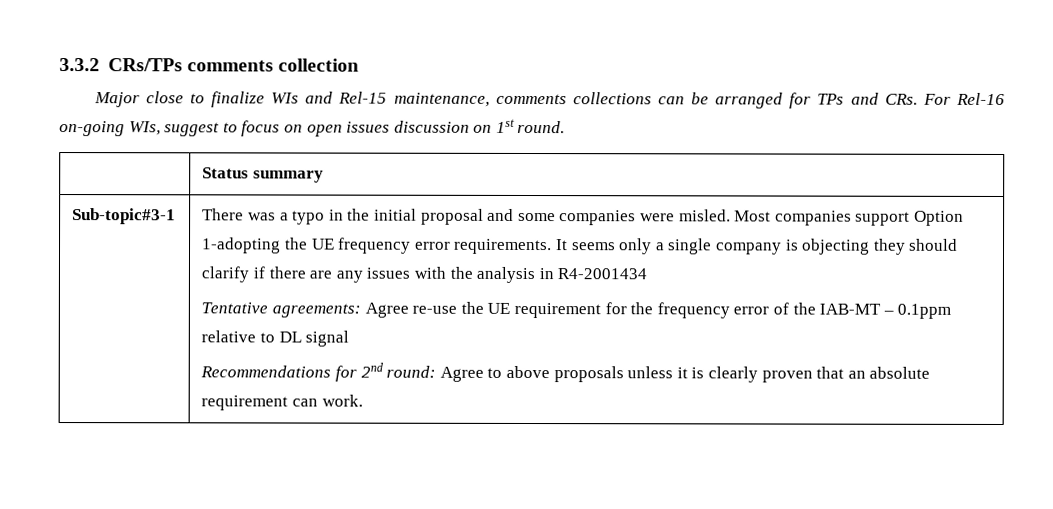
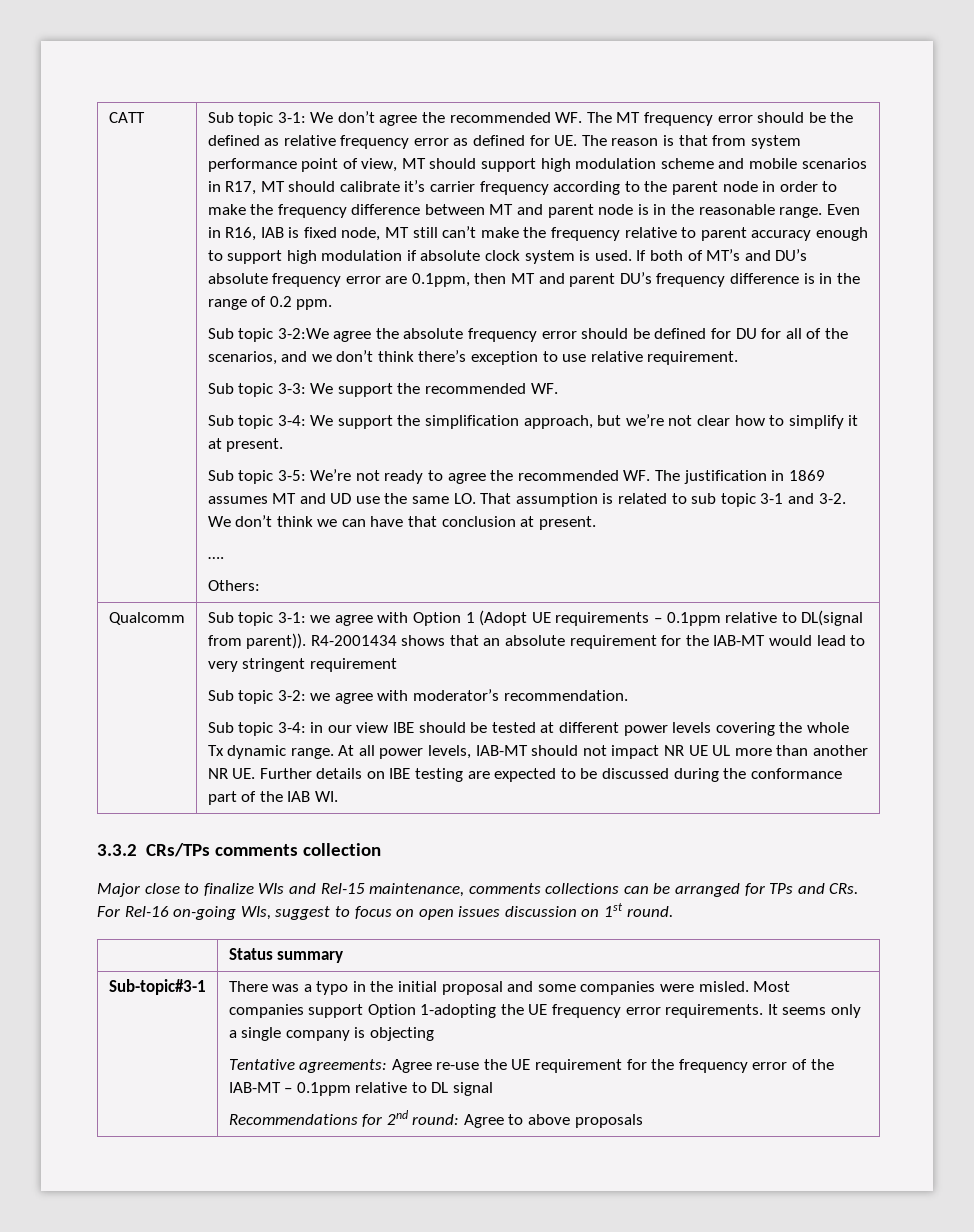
+ CATT | Sub topic 3-1: We don’t agree the recommended WF. The MT frequency error should be the defined as relative frequency error as defined for UE. The reason is that from system performance point of view, MT should support high modulation scheme and mobile scenarios in R17, MT should calibrate it’s carrier frequency according to the parent node in order to make the frequency difference between MT and parent node is in the reasonable range. Even in R16, IAB is fixed node, MT still can’t make the frequency relative to parent accuracy enough to support high modulation if absolute clock system is used. If both of MT’s and DU’s absolute frequency error are 0.1ppm, then MT and parent DU’s frequency difference is in the range of 0.2 ppm.
+ Sub topic 3-2:We agree the absolute frequency error should be defined for DU for all of the scenarios, and we don’t think there’s exception to use relative requirement.
+ Sub topic 3-3: We support the recommended WF.
+ Sub topic 3-4: We support the simplification approach, but we’re not clear how to simplify it at present.
+ Sub topic 3-5: We’re not ready to agree the recommended WF. The justification in 1869 assumes MT and UD use the same LO. That assumption is related to sub topic 3-1 and 3-2. We don’t think we can have that conclusion at present.
+ ….
+ Others:
+ Qualcomm | Sub topic 3-1: we agree with Option 1 (Adopt UE requirements – 0.1ppm relative to DL(signal from parent)). R4-2001434 shows that an absolute requirement for the IAB-MT would lead to very stringent requirement
+ Sub topic 3-2: we agree with moderator’s recommendation.
+ Sub topic 3-4: in our view IBE should be tested at different power levels covering the whole Tx dynamic range. At all power levels, IAB-MT should not impact NR UE UL more than another NR UE. Further details on IBE testing are expected to be discussed during the conformance part of the IAB WI.
- It seems only a single company is objecting they should clarify if there are any issues with the analysis in R4-2001434
+ It seems only a single company is objecting
- Recommendations for 2nd round: Agree to above proposals unless it is clearly proven that an absolute requirement can work.
+ Recommendations for 2nd round: Agree to above proposals

